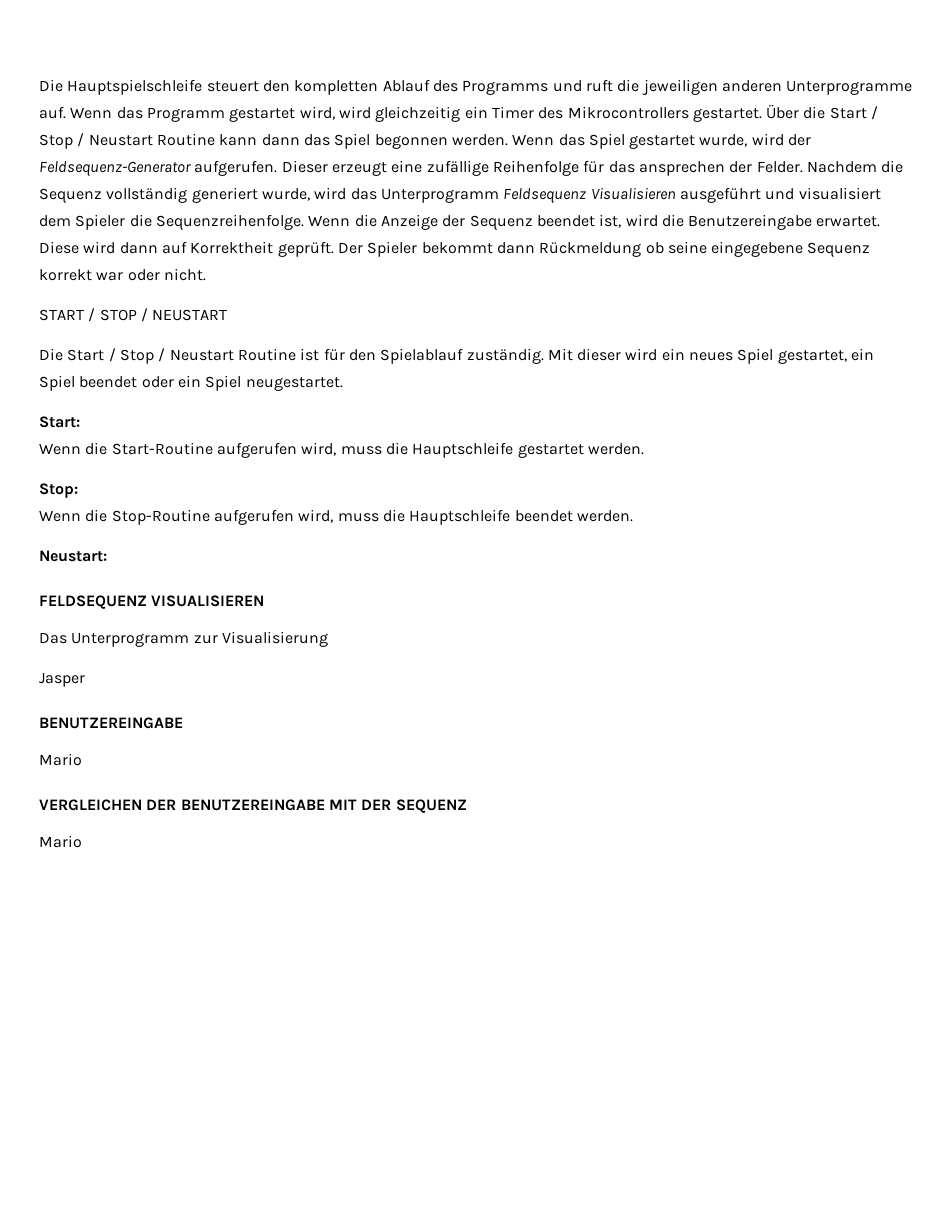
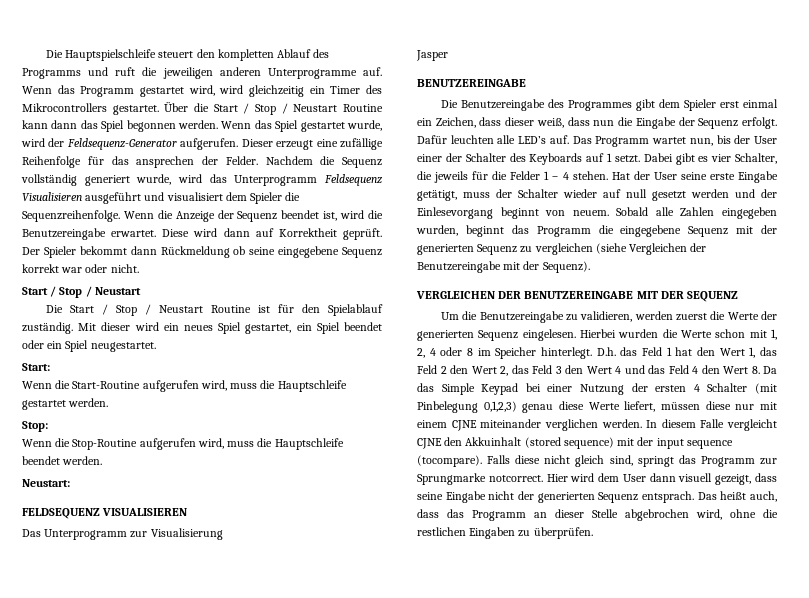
  Der Spieler bekommt dann Rückmeldung ob seine eingegebene Sequenz korrekt war oder nicht.
- START / STOP / NEUSTART
+ Start / Stop / Neustart
  Jasper
  BENUTZEREINGABE
- Mario
+ Die Benutzereingabe des Programmes gibt dem Spieler erst einmal ein Zeichen, dass dieser weiß, dass nun die Eingabe der Sequenz erfolgt. Dafür leuchten alle LED’s auf. Das Programm wartet nun, bis der User einer der Schalter des Keyboards auf 1 setzt. Dabei gibt es vier Schalter, die jeweils für die Felder 1 – 4 stehen. Hat der User seine erste Eingabe getätigt, muss der Schalter wieder auf null gesetzt werden und der Einlesevorgang beginnt von neuem. Sobald alle Zahlen eingegeben wurden, beginnt das Programm die eingegebene Sequenz mit der generierten Sequenz zu vergleichen (siehe Vergleichen der Benutzereingabe mit der Sequenz).
  VERGLEICHEN DER BENUTZEREINGABE MIT DER SEQUENZ
- Mario
+ Um die Benutzereingabe zu validieren, werden zuerst die Werte der generierten Sequenz eingelesen. Hierbei wurden die Werte schon mit 1, 2, 4 oder 8 im Speicher hinterlegt. D.h. das Feld 1 hat den Wert 1, das Feld 2 den Wert 2, das Feld 3 den Wert 4 und das Feld 4 den Wert 8. Da das Simple Keypad bei einer Nutzung der ersten 4 Schalter (mit Pinbelegung 0,1,2,3) genau diese Werte liefert, müssen diese nur mit einem CJNE miteinander verglichen werden. In diesem Falle vergleicht CJNE den Akkuinhalt (stored sequence) mit der input sequence (tocompare). Falls diese nicht gleich sind, springt das Programm zur Sprungmarke notcorrect. Hier wird dem User dann visuell gezeigt, dass seine Eingabe nicht der generierten Sequenz entsprach. Das heißt auch, dass das Programm an dieser Stelle abgebrochen wird, ohne die restlichen Eingaben zu überprüfen.

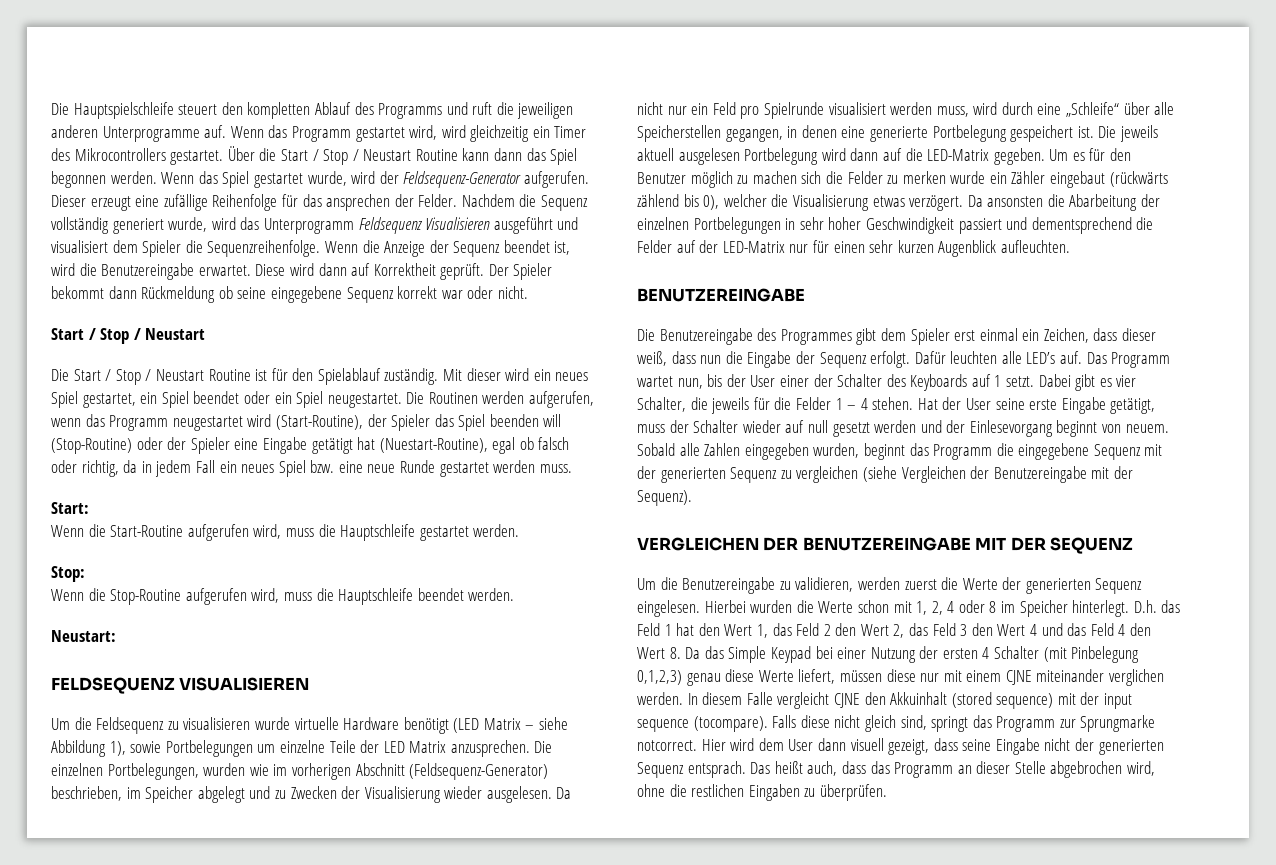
+ Die Routinen werden aufgerufen, wenn das Programm neugestartet wird (Start-Routine), der Spieler das Spiel beenden will (Stop-Routine) oder der Spieler eine Eingabe getätigt hat (Nuestart-Routine), egal ob falsch oder richtig, da in jedem Fall ein neues Spiel bzw. eine neue Runde gestartet werden muss.
- Das Unterprogramm zur Visualisierung
- Jasper
+ Um die Feldsequenz zu visualisieren wurde virtuelle Hardware benötigt (LED Matrix – siehe Abbildung 1), sowie Portbelegungen um einzelne Teile der LED Matrix anzusprechen. Die einzelnen Portbelegungen, wurden wie im vorherigen Abschnitt (Feldsequenz-Generator) beschrieben, im Speicher abgelegt und zu Zwecken der Visualisierung wieder ausgelesen. Da nicht nur ein Feld pro Spielrunde visualisiert werden muss, wird durch eine „Schleife“ über alle Speicherstellen gegangen, in denen eine generierte Portbelegung gespeichert ist. Die jeweils aktuell ausgelesen Portbelegung wird dann auf die LED-Matrix gegeben. Um es für den Benutzer möglich zu machen sich die Felder zu merken wurde ein Zähler eingebaut (rückwärts zählend bis 0), welcher die Visualisierung etwas verzögert. Da ansonsten die Abarbeitung der einzelnen Portbelegungen in sehr hoher Geschwindigkeit passiert und dementsprechend die Felder auf der LED-Matrix nur für einen sehr kurzen Augenblick aufleuchten.

